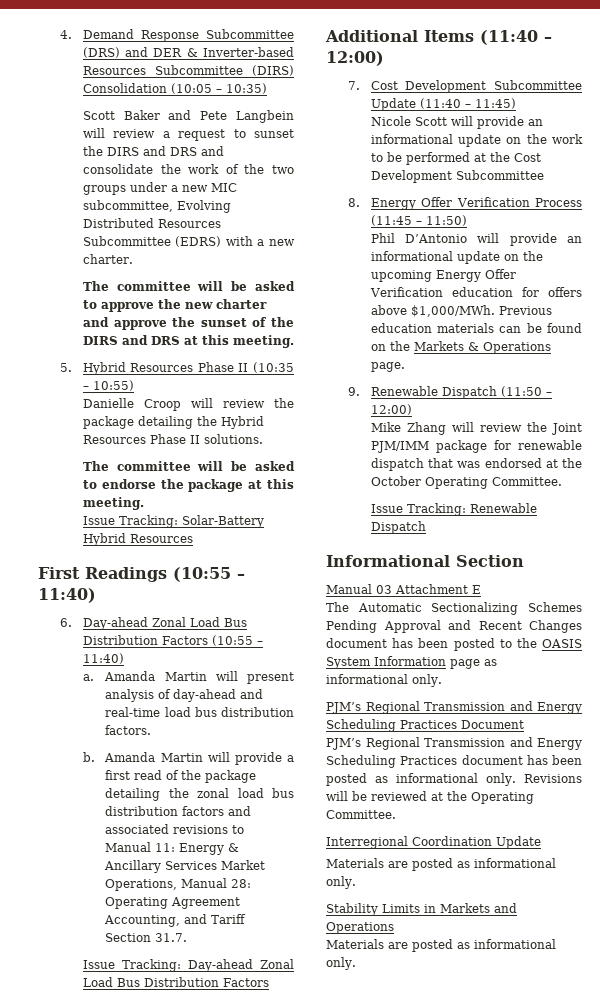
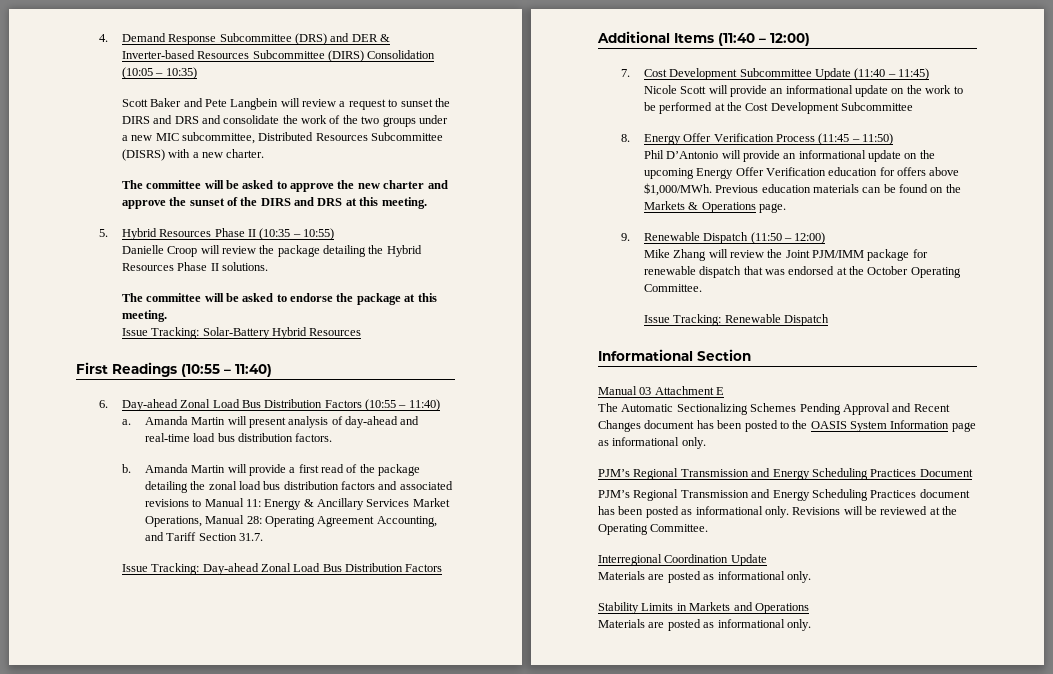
- Scott Baker and Pete Langbein will review a request to sunset the DIRS and DRS and consolidate the work of the two groups under a new MIC subcommittee, Evolving Distributed Resources Subcommittee (EDRS) with a new charter.
+ Scott Baker and Pete Langbein will review a request to sunset the DIRS and DRS and consolidate the work of the two groups under a new MIC subcommittee, Distributed Resources Subcommittee (DISRS) with a new charter.

